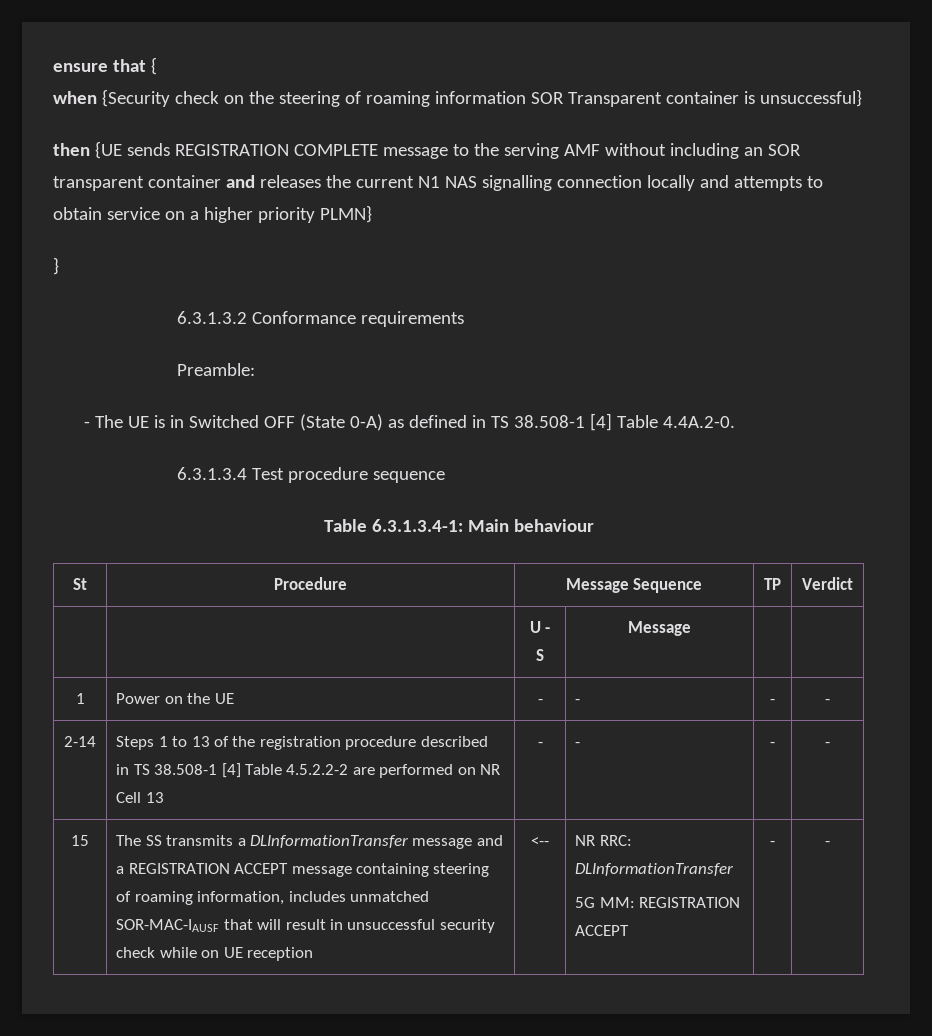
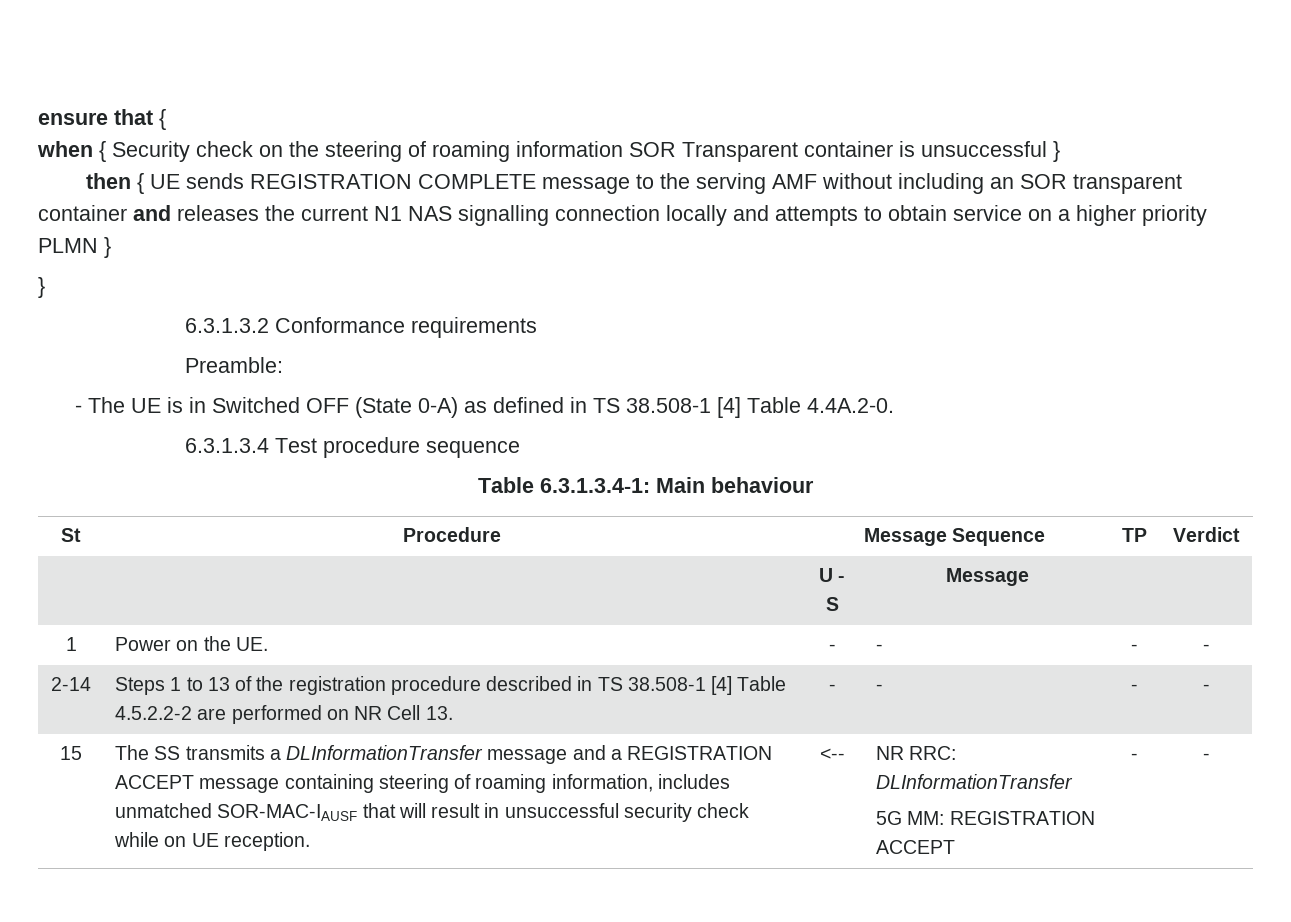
- when {Security check on the steering of roaming information SOR Transparent container is unsuccessful}
+ when { Security check on the steering of roaming information SOR Transparent container is unsuccessful }
- then {UE sends REGISTRATION COMPLETE message to the serving AMF without including an SOR transparent container and releases the current N1 NAS signalling connection locally and attempts to obtain service on a higher priority PLMN}
+ then { UE sends REGISTRATION COMPLETE message to the serving AMF without including an SOR transparent container and releases the current N1 NAS signalling connection locally and attempts to obtain service on a higher priority PLMN }
- 1 | Power on the UE | - | - | - | -
+ 1 | Power on the UE. | - | - | - | -
- 2-14 | Steps 1 to 13 of the registration procedure described in TS 38.508-1 [4] Table 4.5.2.2-2 are performed on NR Cell 13 | - | - | - | -
+ 2-14 | Steps 1 to 13 of the registration procedure described in TS 38.508-1 [4] Table 4.5.2.2-2 are performed on NR Cell 13. | - | - | - | -
- The SS transmits a DLInformationTransfer message and a REGISTRATION ACCEPT message containing steering of roaming information, includes unmatched SOR-MAC-IAUSF that will result in unsuccessful security check while on UE reception
+ The SS transmits a DLInformationTransfer message and a REGISTRATION ACCEPT message containing steering of roaming information, includes unmatched SOR-MAC-IAUSF that will result in unsuccessful security check while on UE reception.

